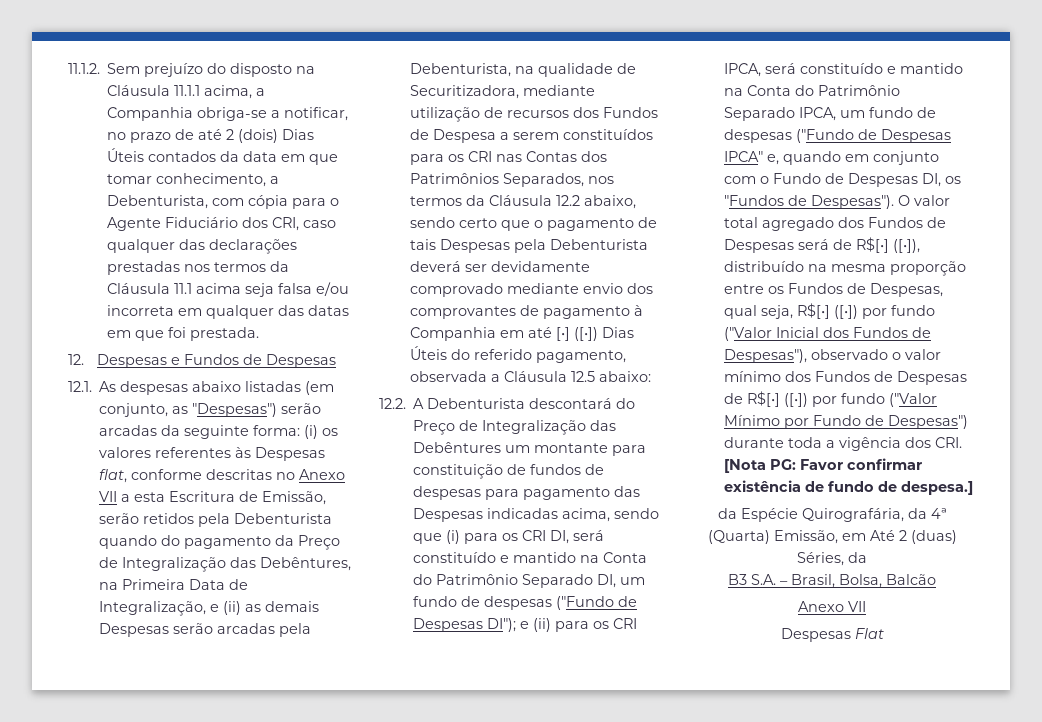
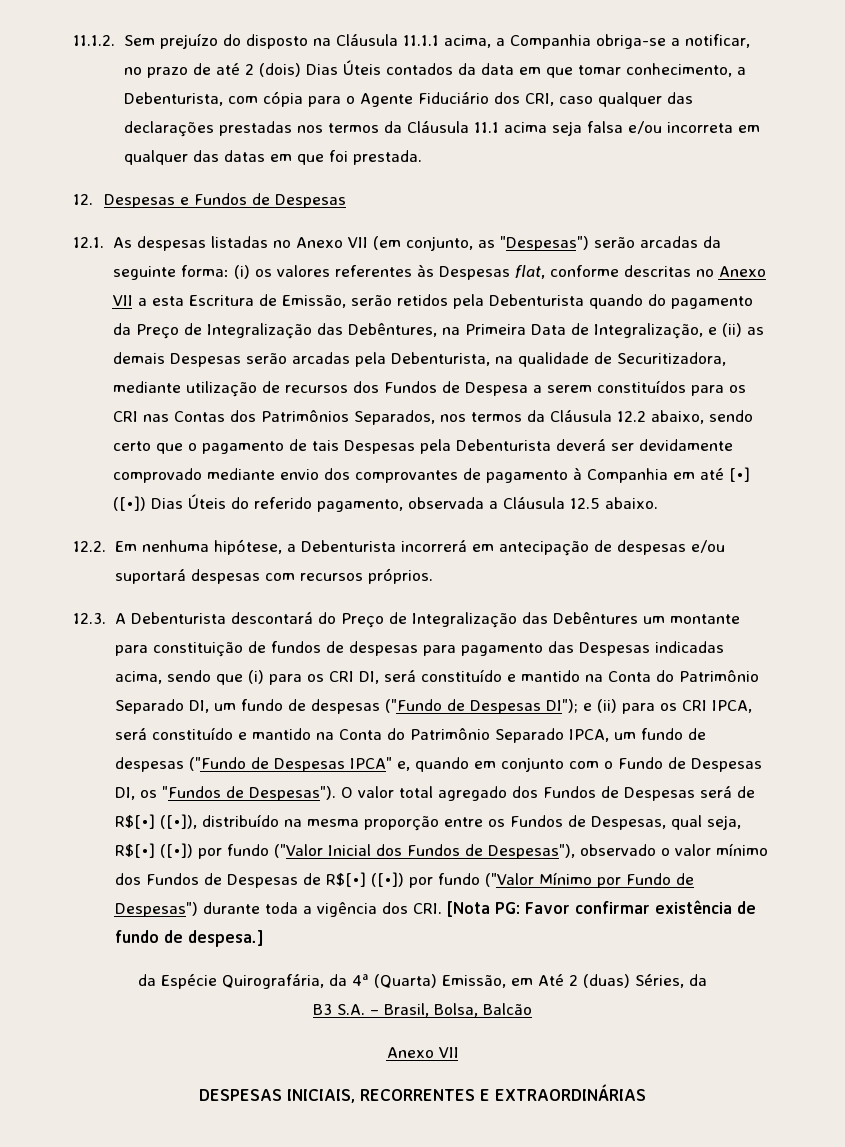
- 12.1. As despesas abaixo listadas (em conjunto, as "Despesas") serão arcadas da seguinte forma:
+ 12.1. As despesas listadas no Anexo VII (em conjunto, as "Despesas") serão arcadas da seguinte forma:
- (i) os valores referentes às Despesas flat, conforme descritas no Anexo VII a esta Escritura de Emissão, serão retidos pela Debenturista quando do pagamento da Preço de Integralização das Debêntures, na Primeira Data de Integralização, e (ii) as demais Despesas serão arcadas pela Debenturista, na qualidade de Securitizadora, mediante utilização de recursos dos Fundos de Despesa a serem constituídos para os CRI nas Contas dos Patrimônios Separados, nos termos da Cláusula 12.2 abaixo, sendo certo que o pagamento de tais Despesas pela Debenturista deverá ser devidamente comprovado mediante envio dos comprovantes de pagamento à Companhia em até [•] ([•]) Dias Úteis do referido pagamento, observada a Cláusula 12.5 abaixo:
- 12.2. A Debenturista descontará do Preço de Integralização das Debêntures um montante para constituição de fundos de despesas para pagamento das Despesas indicadas acima, sendo que (i) para os CRI DI, será constituído e mantido na Conta do Patrimônio Separado DI, um fundo de despesas ("Fundo de Despesas DI");
+ (i) os valores referentes às Despesas flat, conforme descritas no Anexo VII a esta Escritura de Emissão, serão retidos pela Debenturista quando do pagamento da Preço de Integralização das Debêntures, na Primeira Data de Integralização, e (ii) as demais Despesas serão arcadas pela Debenturista, na qualidade de Securitizadora, mediante utilização de recursos dos Fundos de Despesa a serem constituídos para os CRI nas Contas dos Patrimônios Separados, nos termos da Cláusula 12.2 abaixo, sendo certo que o pagamento de tais Despesas pela Debenturista deverá ser devidamente comprovado mediante envio dos comprovantes de pagamento à Companhia em até [•] ([•]) Dias Úteis do referido pagamento, observada a Cláusula 12.5 abaixo.
+ 12.2. Em nenhuma hipótese, a Debenturista incorrerá em antecipação de despesas e/ou suportará despesas com recursos próprios.
+ 12.3. A Debenturista descontará do Preço de Integralização das Debêntures um montante para constituição de fundos de despesas para pagamento das Despesas indicadas acima, sendo que (i) para os CRI DI, será constituído e mantido na Conta do Patrimônio Separado DI, um fundo de despesas ("Fundo de Despesas DI");
- Despesas Flat
+ DESPESAS INICIAIS, RECORRENTES E EXTRAORDINÁRIAS

